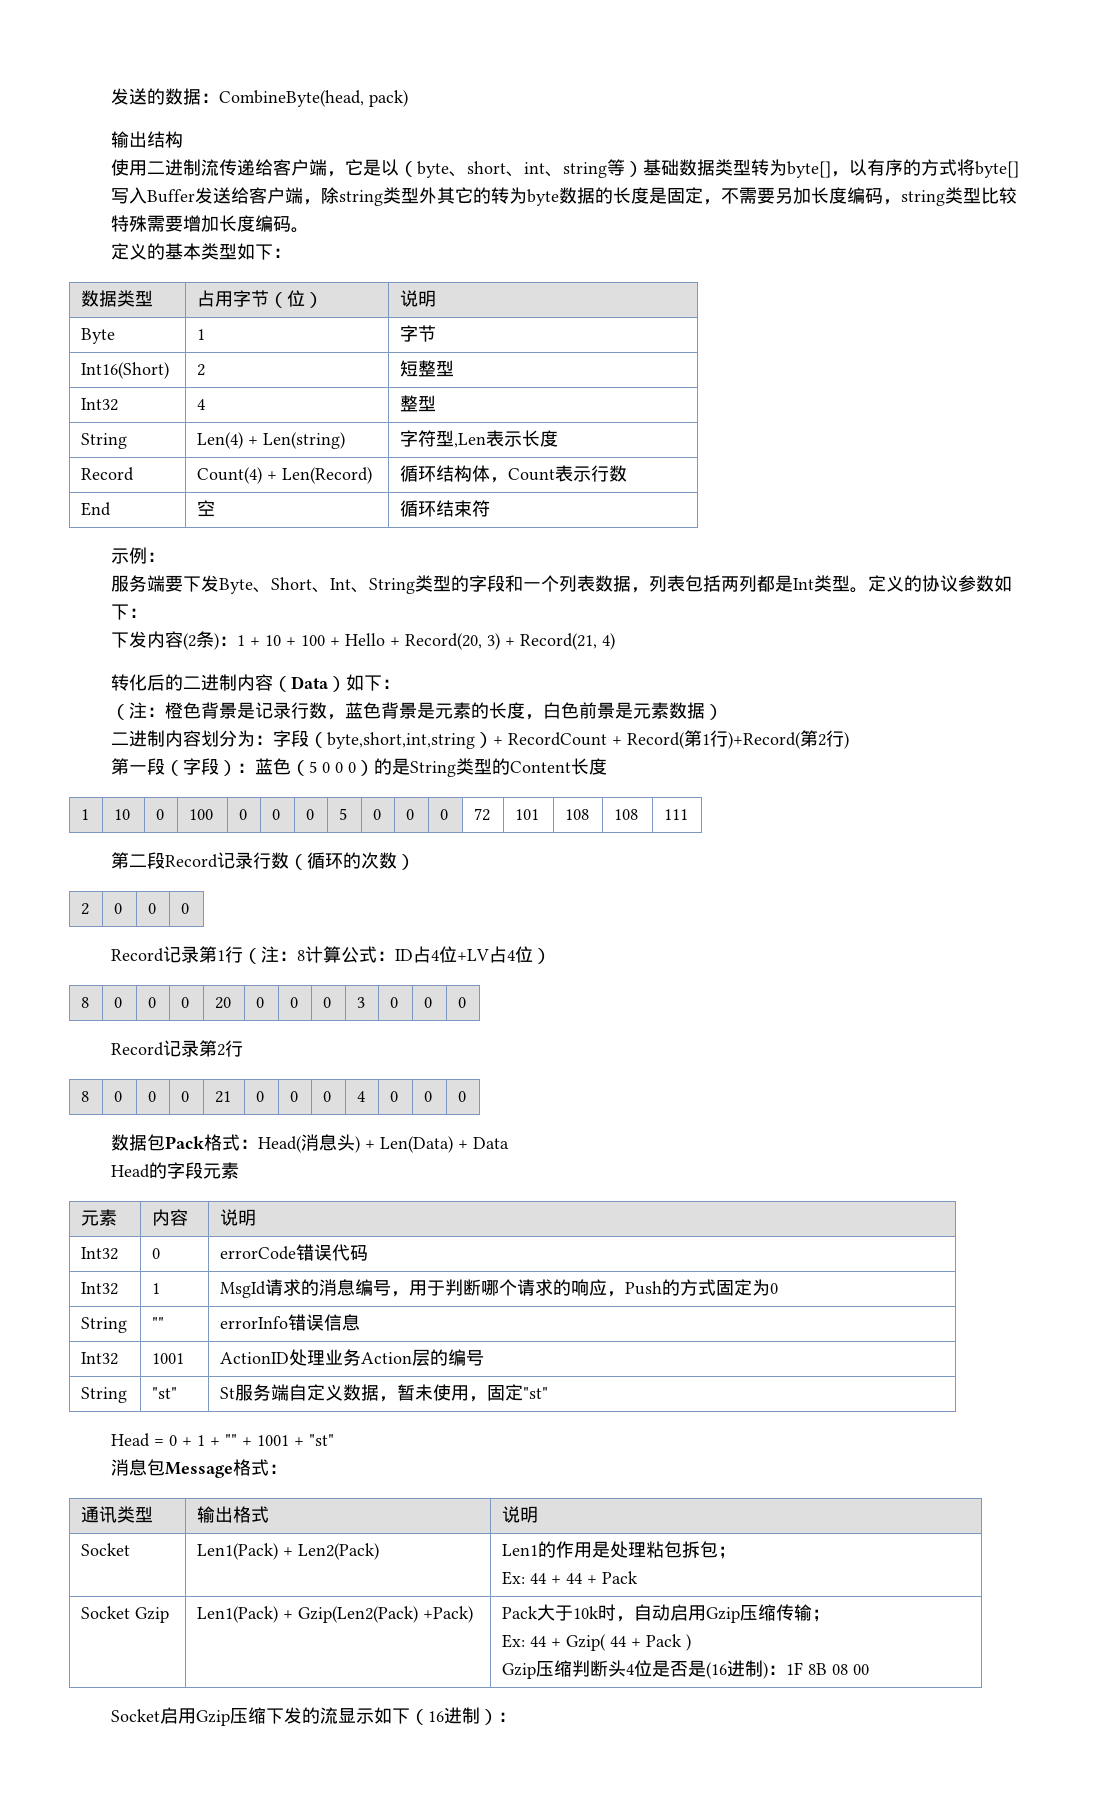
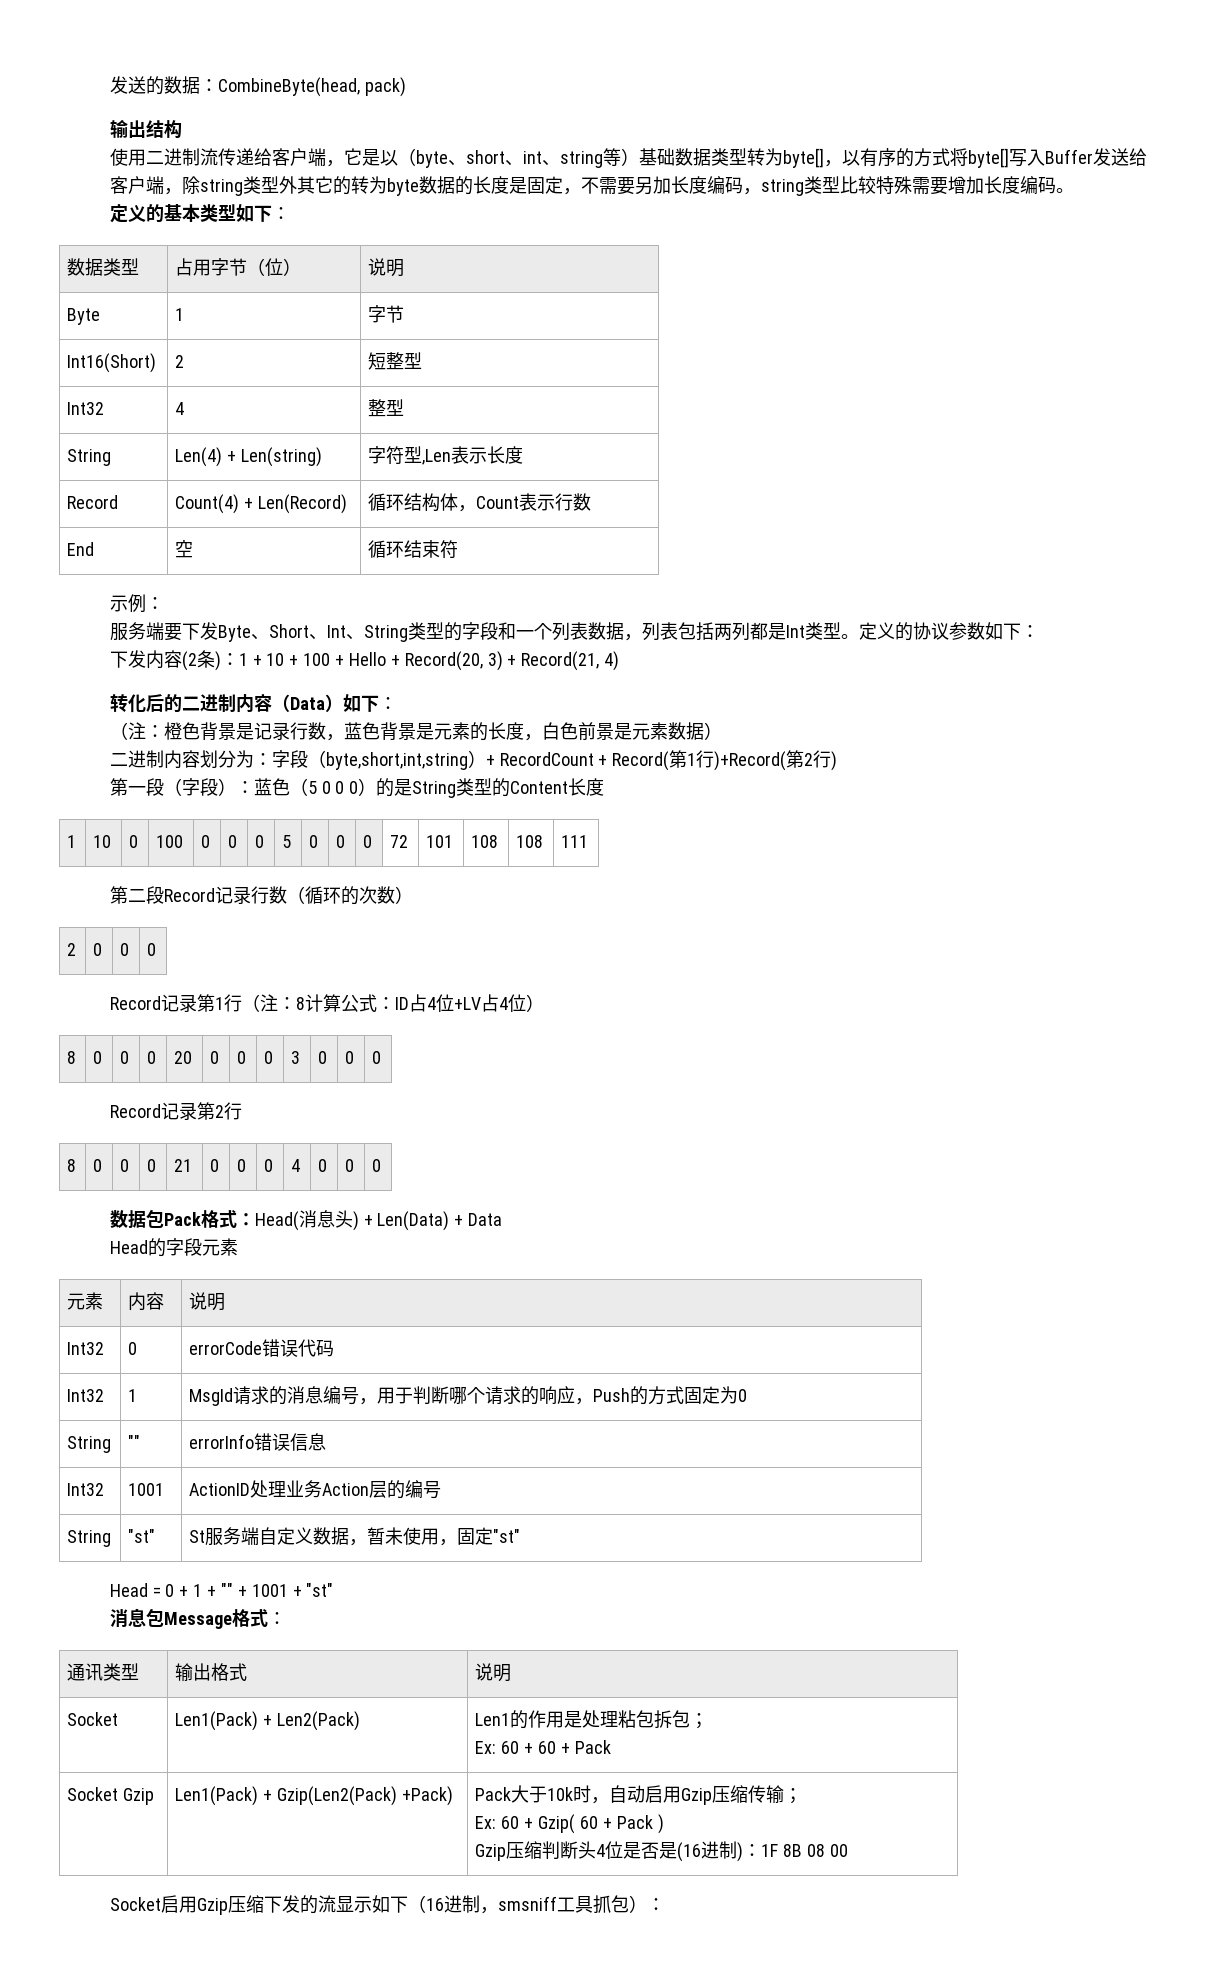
  Socket | Len1(Pack) + Len2(Pack) | Len1的作用是处理粘包拆包；
- Ex: 44 + 44 + Pack
+ Ex: 60 + 60 + Pack
  Socket Gzip | Len1(Pack) + Gzip(Len2(Pack) +Pack) | Pack大于10k时，自动启用Gzip压缩传输；
- Ex: 44 + Gzip( 44 + Pack )
+ Ex: 60 + Gzip( 60 + Pack )
- Socket启用Gzip压缩下发的流显示如下（16进制）：
+ Socket启用Gzip压缩下发的流显示如下（16进制，smsniff工具抓包）：

